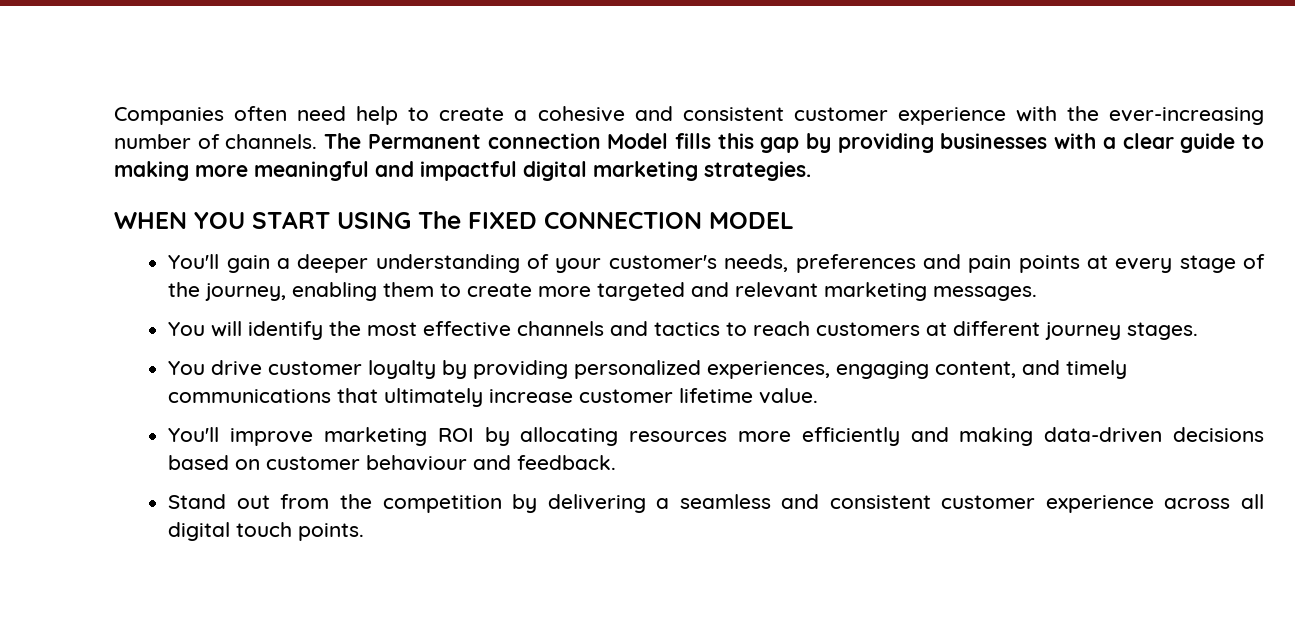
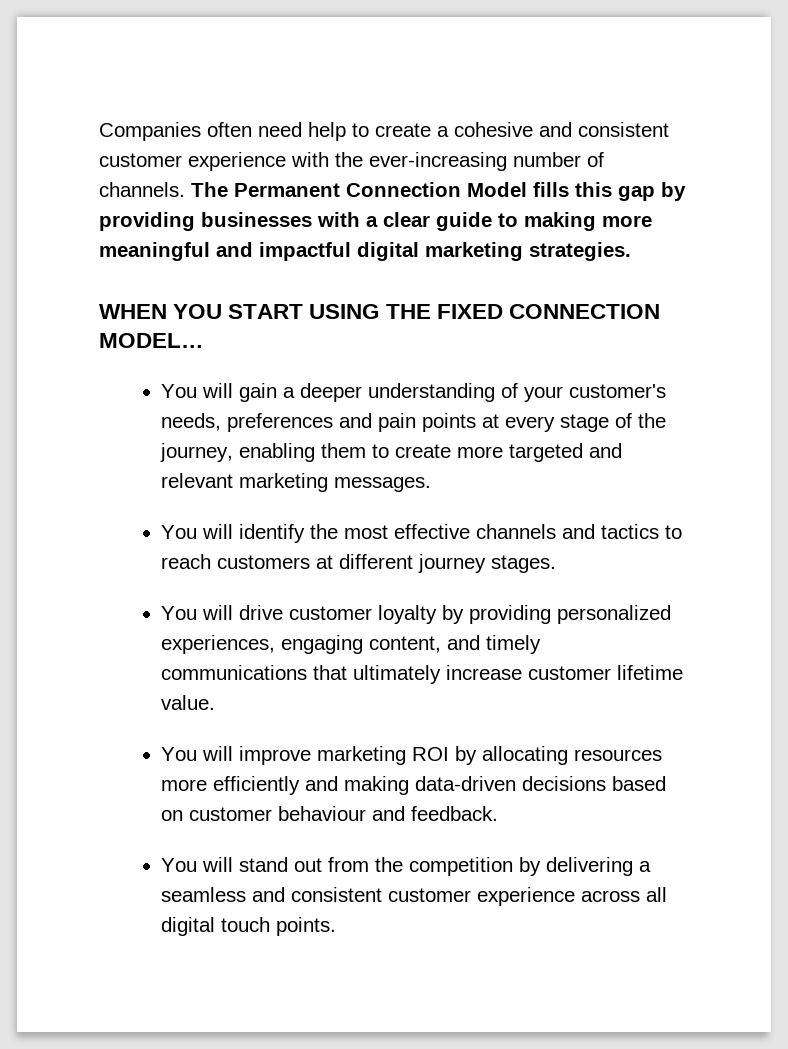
- The Permanent connection Model fills this gap by providing businesses with a clear guide to making more meaningful and impactful digital marketing strategies.
+ The Permanent Connection Model fills this gap by providing businesses with a clear guide to making more meaningful and impactful digital marketing strategies.
- WHEN YOU START USING The FIXED CONNECTION MODEL
- You'll gain a deeper understanding of your customer's needs, preferences and pain points at every stage of the journey, enabling them to create more targeted and relevant marketing messages.
+ WHEN YOU START USING THE FIXED CONNECTION MODEL…
+ You will gain a deeper understanding of your customer's needs, preferences and pain points at every stage of the journey, enabling them to create more targeted and relevant marketing messages.
- You drive customer loyalty by providing personalized experiences, engaging content, and timely communications that ultimately increase customer lifetime value.
+ You will drive customer loyalty by providing personalized experiences, engaging content, and timely communications that ultimately increase customer lifetime value.
- You'll improve marketing ROI by allocating resources more efficiently and making data-driven decisions based on customer behaviour and feedback.
+ You will improve marketing ROI by allocating resources more efficiently and making data-driven decisions based on customer behaviour and feedback.
- Stand out from the competition by delivering a seamless and consistent customer experience across all digital touch points.
+ You will stand out from the competition by delivering a seamless and consistent customer experience across all digital touch points.

